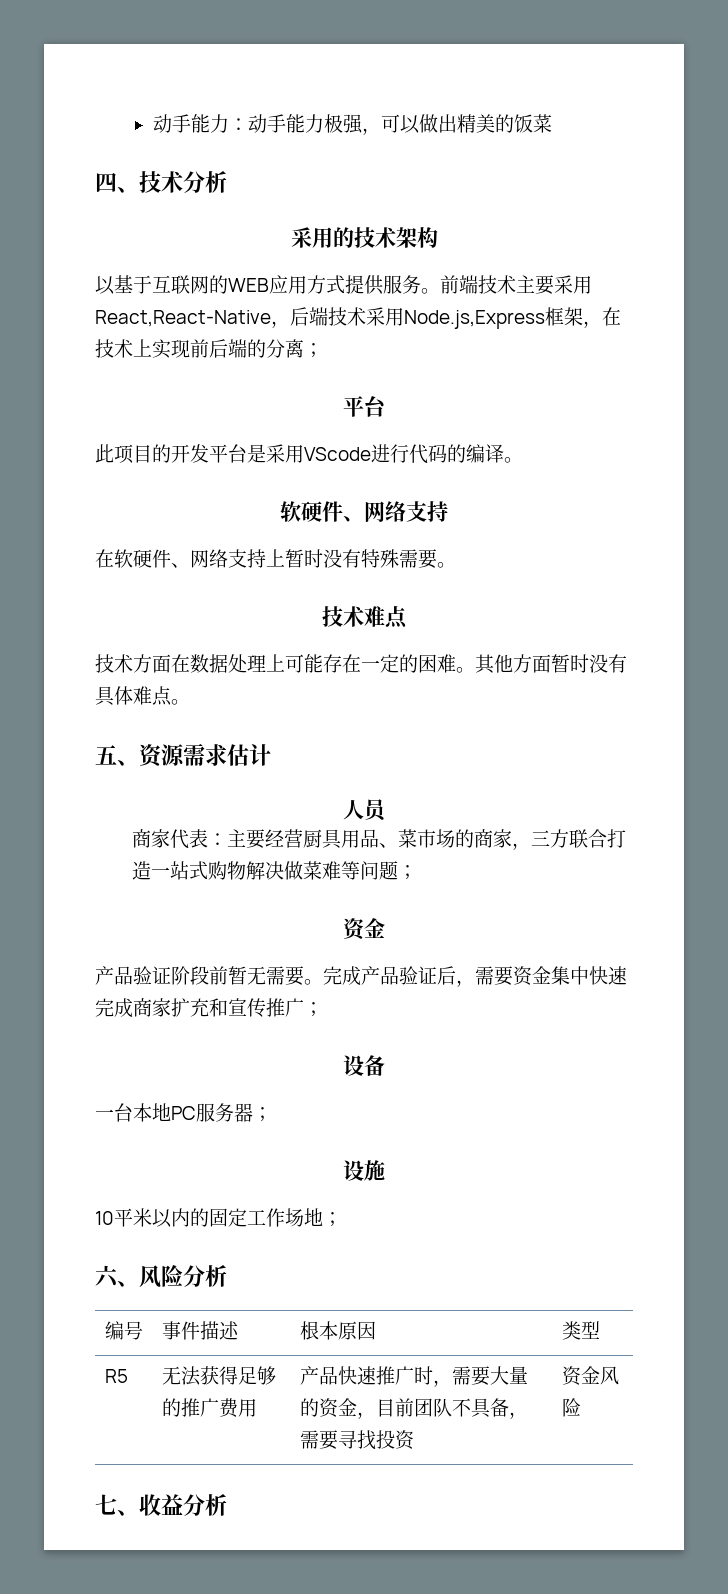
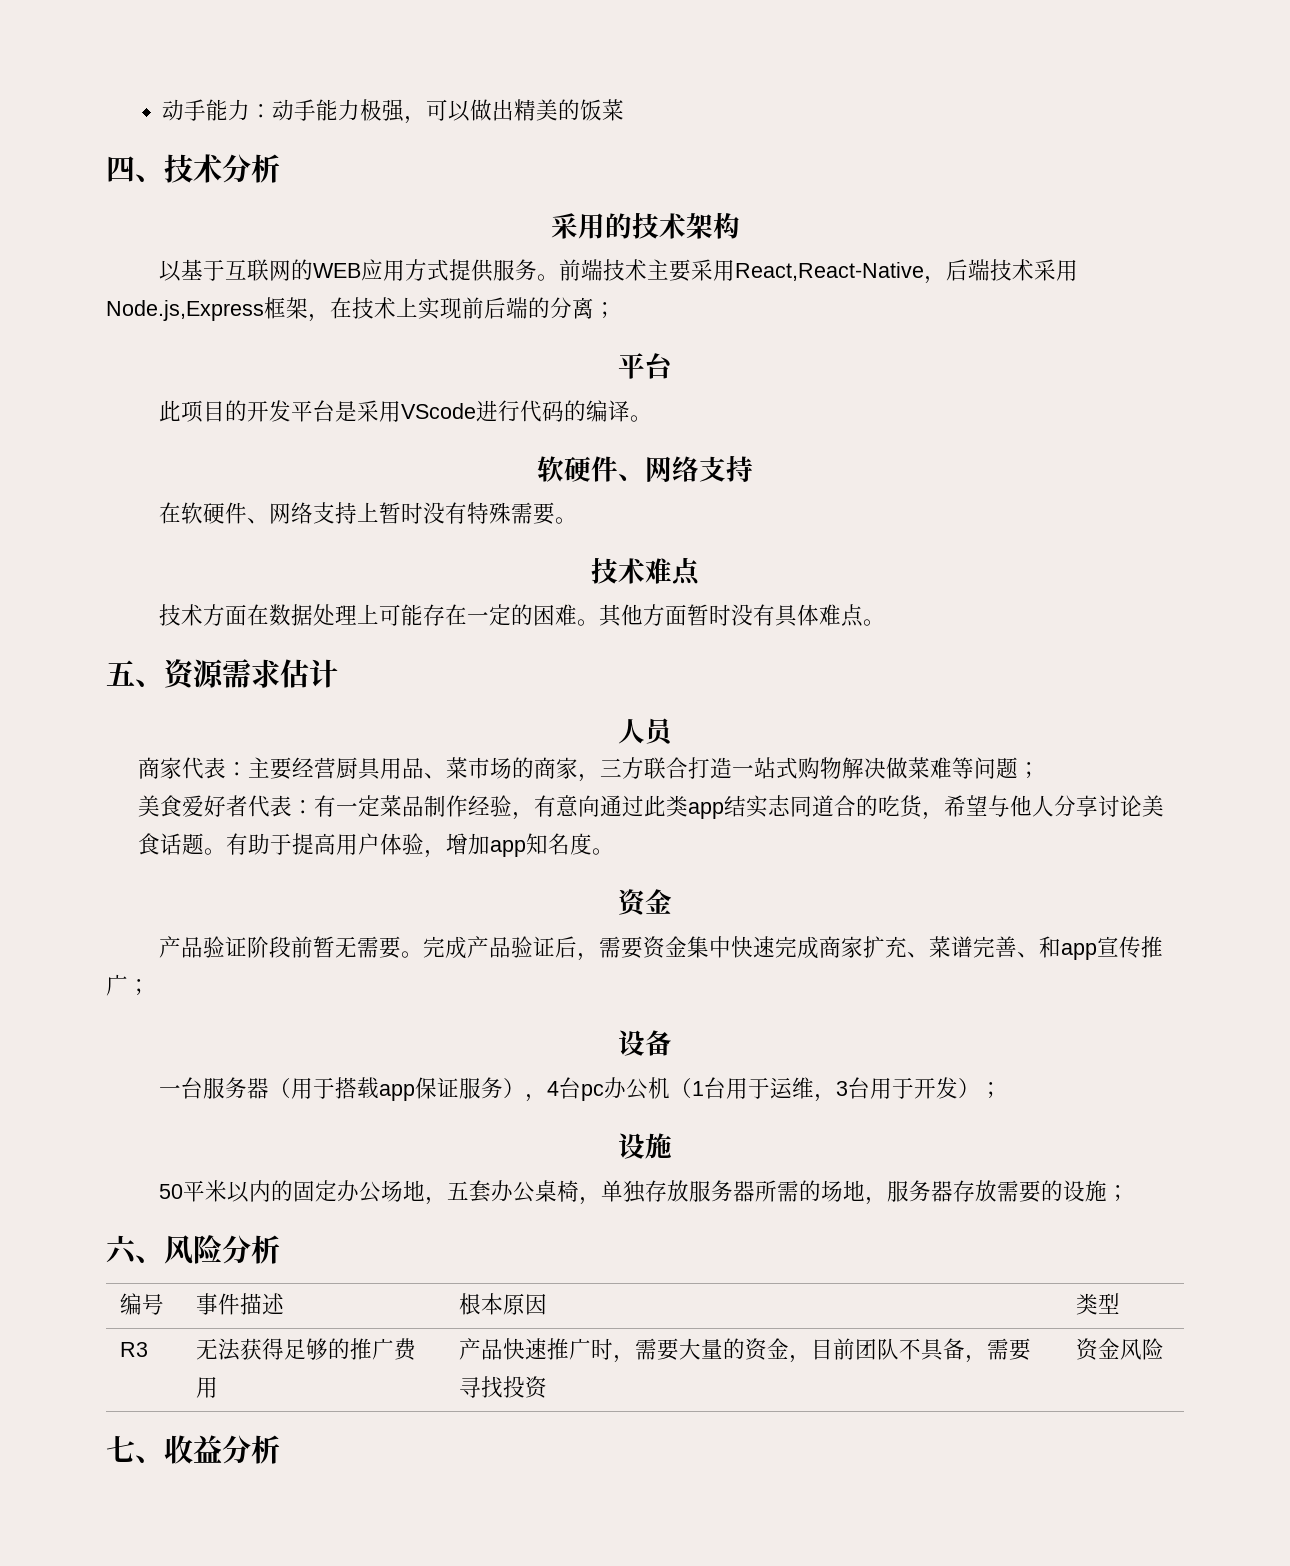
+ 美食爱好者代表：有一定菜品制作经验，有意向通过此类app结实志同道合的吃货，希望与他人分享讨论美食话题。有助于提高用户体验，增加app知名度。
- 完成产品验证后，需要资金集中快速完成商家扩充和宣传推广；
+ 完成产品验证后，需要资金集中快速完成商家扩充、菜谱完善、和app宣传推广；
- 一台本地PC服务器；
+ 一台服务器（用于搭载app保证服务），4台pc办公机（1台用于运维，3台用于开发）；
- 10平米以内的固定工作场地；
+ 50平米以内的固定办公场地，五套办公桌椅，单独存放服务器所需的场地，服务器存放需要的设施；
- R5 | 无法获得足够的推广费用 | 产品快速推广时，需要大量的资金，目前团队不具备，需要寻找投资 | 资金风险
+ R3 | 无法获得足够的推广费用 | 产品快速推广时，需要大量的资金，目前团队不具备，需要寻找投资 | 资金风险

